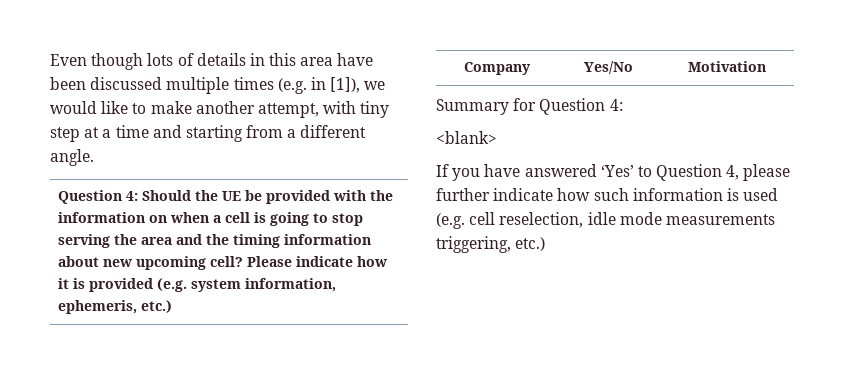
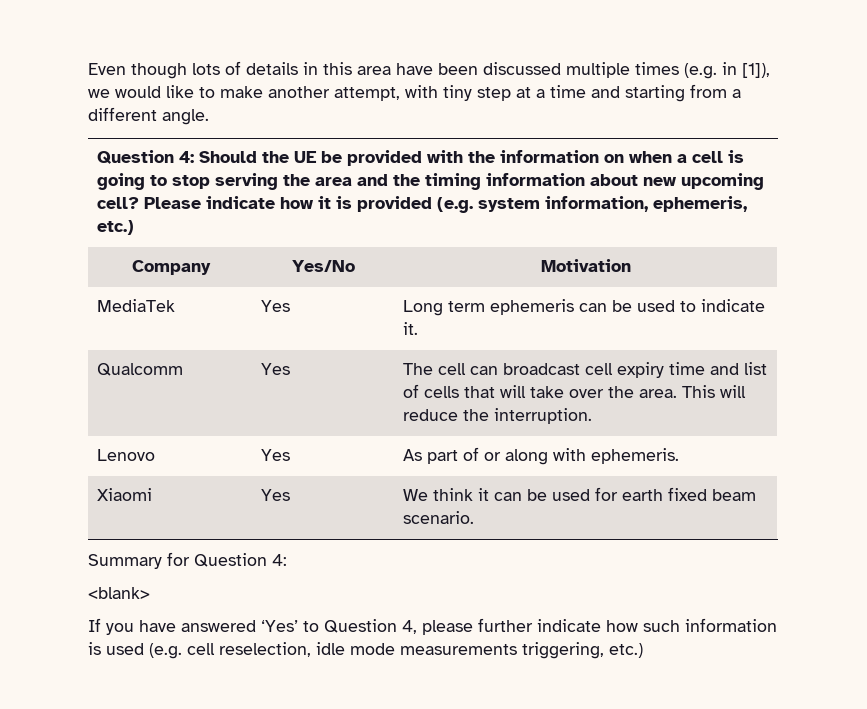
+ MediaTek | Yes | Long term ephemeris can be used to indicate it.
+ Qualcomm | Yes | The cell can broadcast cell expiry time and list of cells that will take over the area. This will reduce the interruption.
+ Lenovo | Yes | As part of or along with ephemeris.
+ Xiaomi | Yes | We think it can be used for earth fixed beam scenario.

